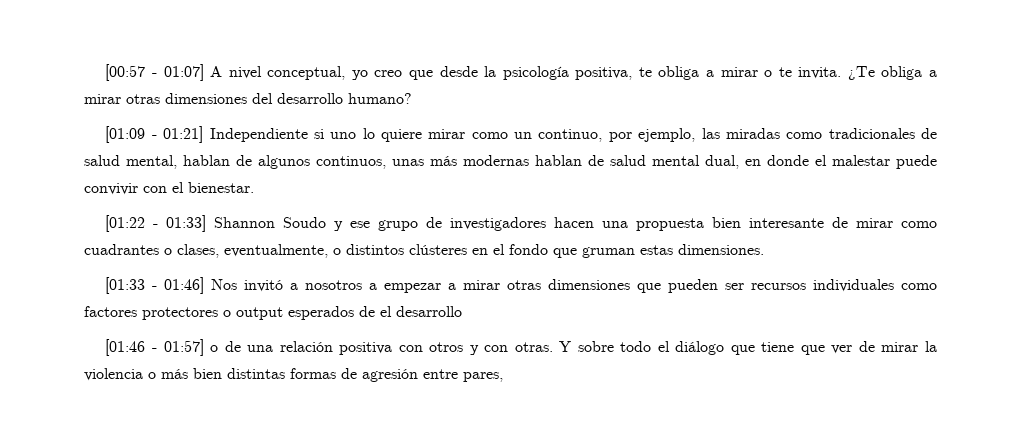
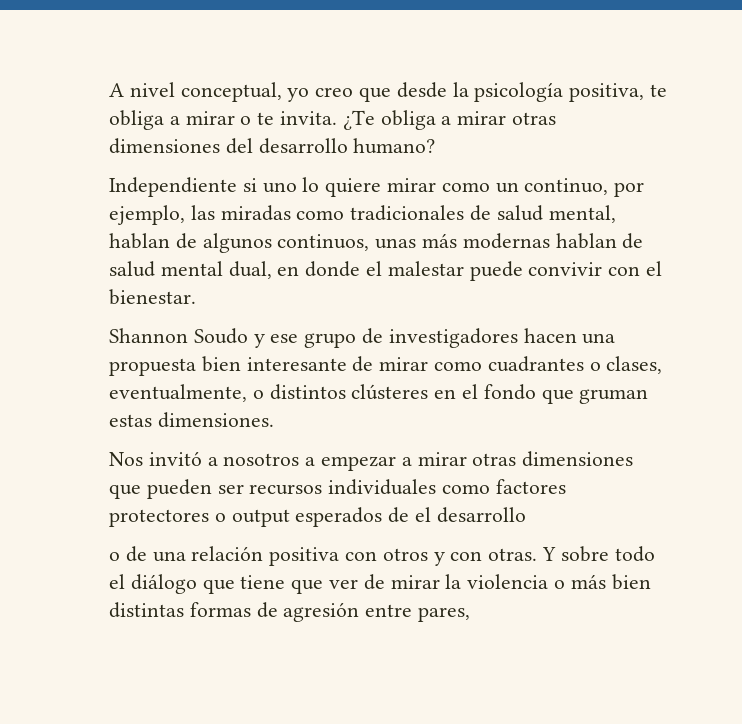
- [00:57 - 01:07] A nivel conceptual, yo creo que desde la psicología positiva, te obliga a mirar o te invita.
+ A nivel conceptual, yo creo que desde la psicología positiva, te obliga a mirar o te invita.
- [01:09 - 01:21] Independiente si uno lo quiere mirar como un continuo, por ejemplo, las miradas como tradicionales de salud mental, hablan de algunos continuos, unas más modernas hablan de salud mental dual, en donde el malestar puede convivir con el bienestar.
+ Independiente si uno lo quiere mirar como un continuo, por ejemplo, las miradas como tradicionales de salud mental, hablan de algunos continuos, unas más modernas hablan de salud mental dual, en donde el malestar puede convivir con el bienestar.
- [01:22 - 01:33] Shannon Soudo y ese grupo de investigadores hacen una propuesta bien interesante de mirar como cuadrantes o clases, eventualmente, o distintos clústeres en el fondo que gruman estas dimensiones.
+ Shannon Soudo y ese grupo de investigadores hacen una propuesta bien interesante de mirar como cuadrantes o clases, eventualmente, o distintos clústeres en el fondo que gruman estas dimensiones.
- [01:33 - 01:46] Nos invitó a nosotros a empezar a mirar otras dimensiones que pueden ser recursos individuales como factores protectores o output esperados de el desarrollo
+ Nos invitó a nosotros a empezar a mirar otras dimensiones que pueden ser recursos individuales como factores protectores o output esperados de el desarrollo
- [01:46 - 01:57] o de una relación positiva con otros y con otras.
+ o de una relación positiva con otros y con otras.

